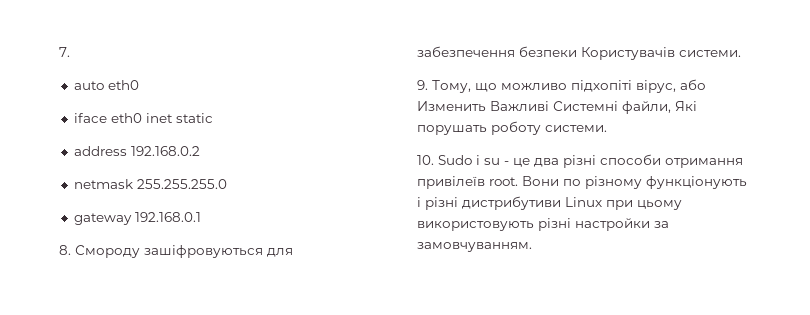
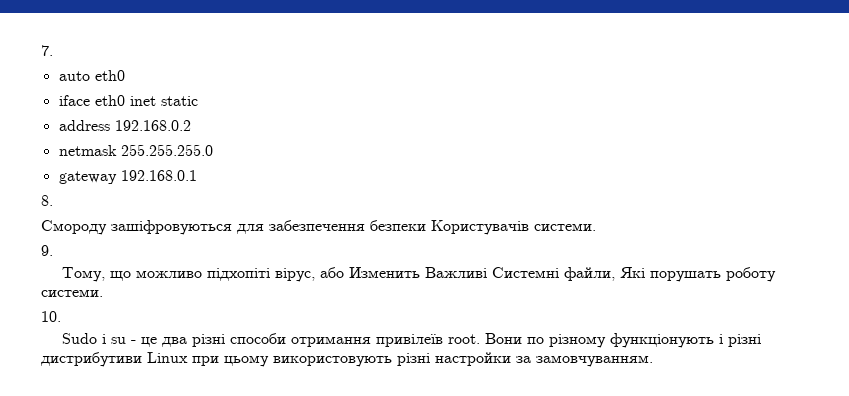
- 8. Смороду зашіфровуються для забезпечення безпеки Користувачів системи.
+ 8.
+ Смороду зашіфровуються для забезпечення безпеки Користувачів системи.
- 9. Тому, що можливо підхопіті вірус, або Изменить Важливі Системні файли, Які порушать роботу системи.
+ 9.
+ Тому, що можливо підхопіті вірус, або Изменить Важливі Системні файли, Які порушать роботу системи.
- 10. Sudo і su - це два різні способи отримання привілеїв root.
+ 10.
+ Sudo і su - це два різні способи отримання привілеїв root.

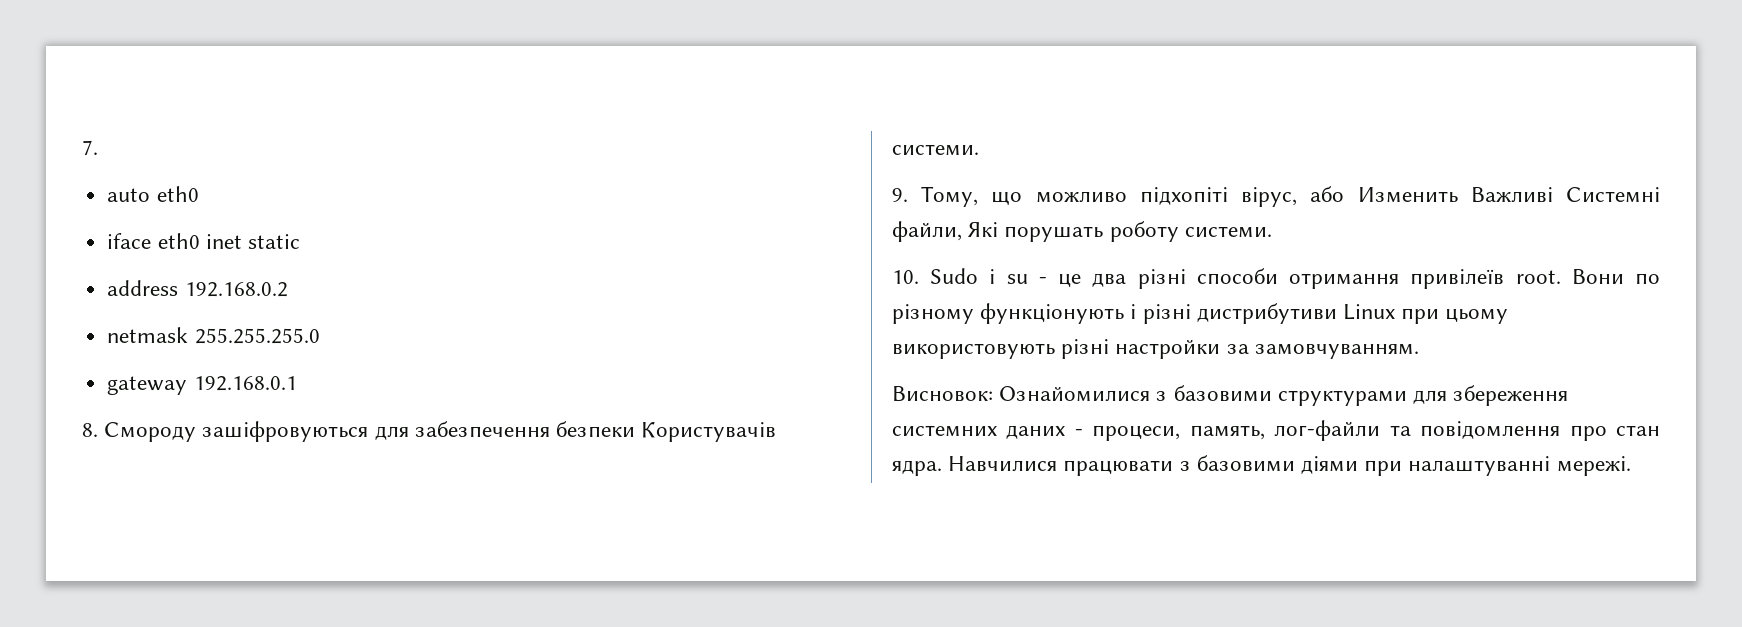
- 8.
- Смороду зашіфровуються для забезпечення безпеки Користувачів системи.
+ 8. Смороду зашіфровуються для забезпечення безпеки Користувачів системи.
- 9.
- Тому, що можливо підхопіті вірус, або Изменить Важливі Системні файли, Які порушать роботу системи.
+ 9. Тому, що можливо підхопіті вірус, або Изменить Важливі Системні файли, Які порушать роботу системи.
- 10.
- Sudo і su - це два різні способи отримання привілеїв root.
+ 10. Sudo і su - це два різні способи отримання привілеїв root.
+ Висновок: Ознайомилися з базовими структурами для збереження системних даних - процеси, память, лог-файли та повідомлення про стан ядра. Навчилися працювати з базовими діями при налаштуванні мережі.

